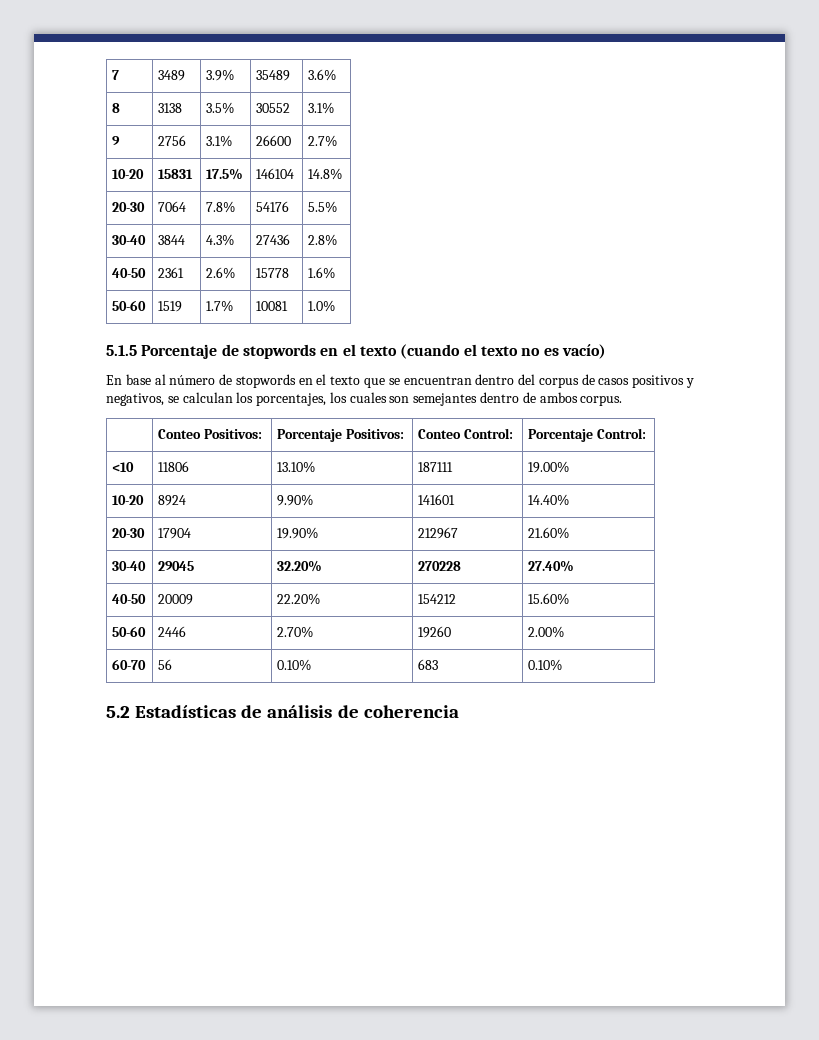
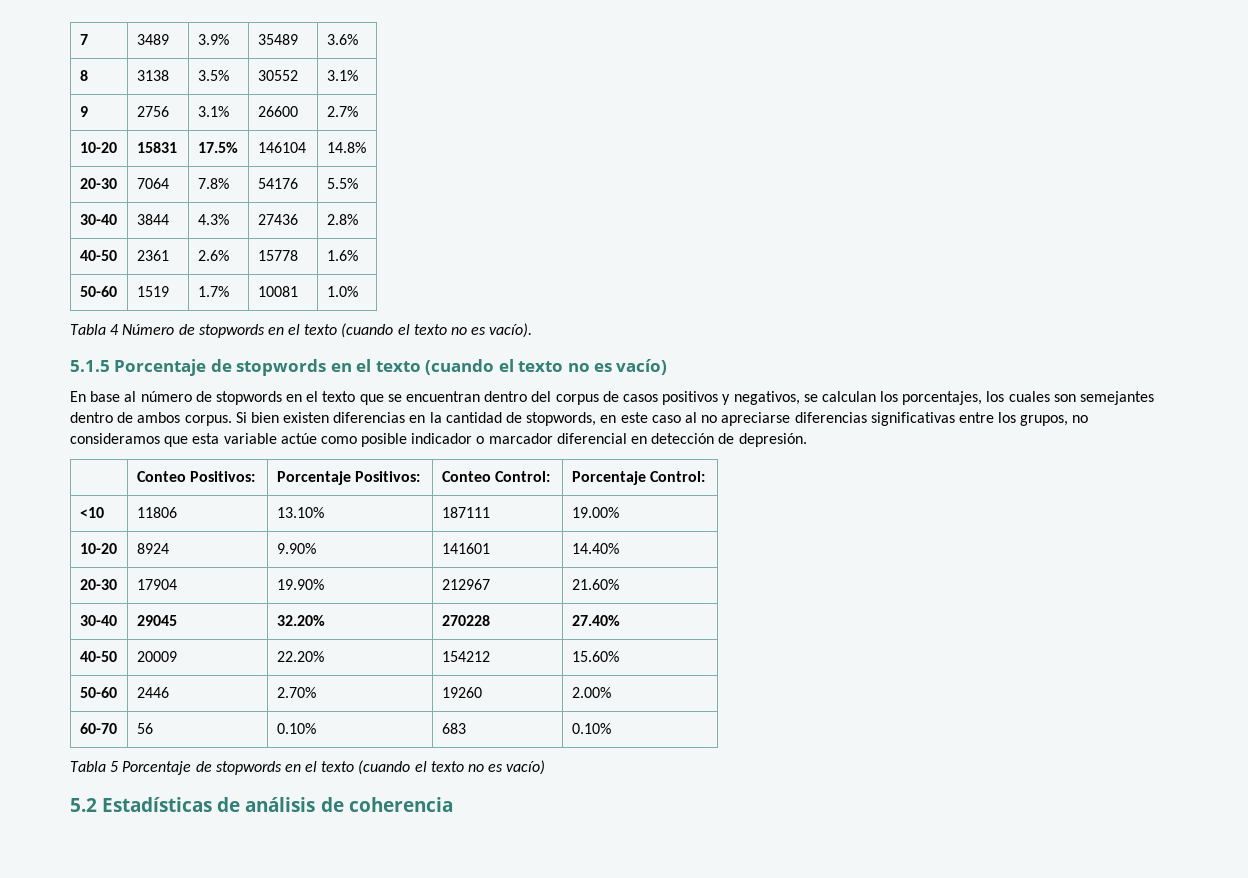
+ Tabla 4 Número de stopwords en el texto (cuando el texto no es vacío).
+ Si bien existen diferencias en la cantidad de stopwords, en este caso al no apreciarse diferencias significativas entre los grupos, no consideramos que esta variable actúe como posible indicador o marcador diferencial en detección de depresión.
+ Tabla 5 Porcentaje de stopwords en el texto (cuando el texto no es vacío)

